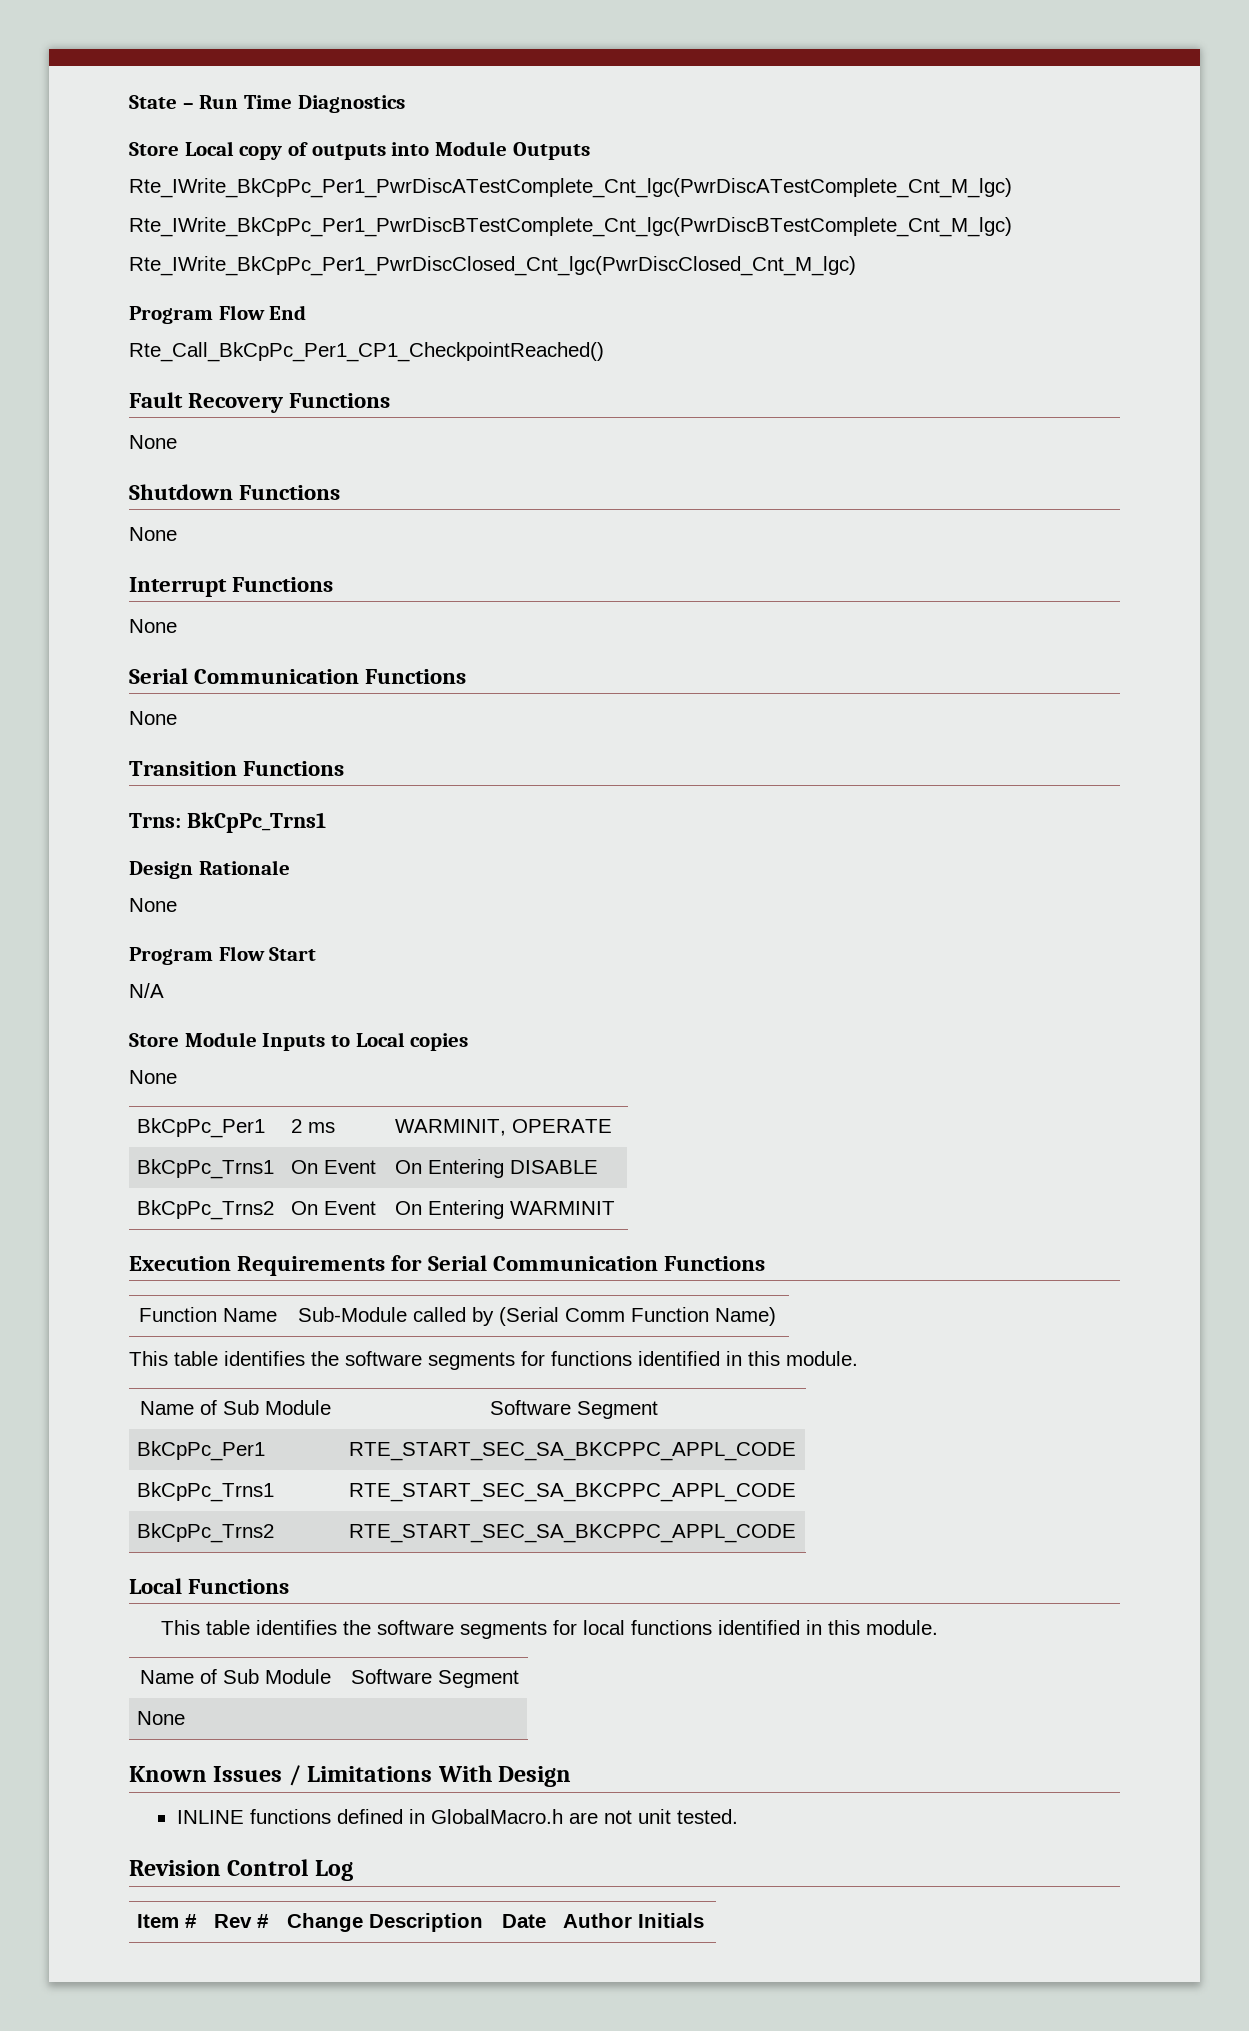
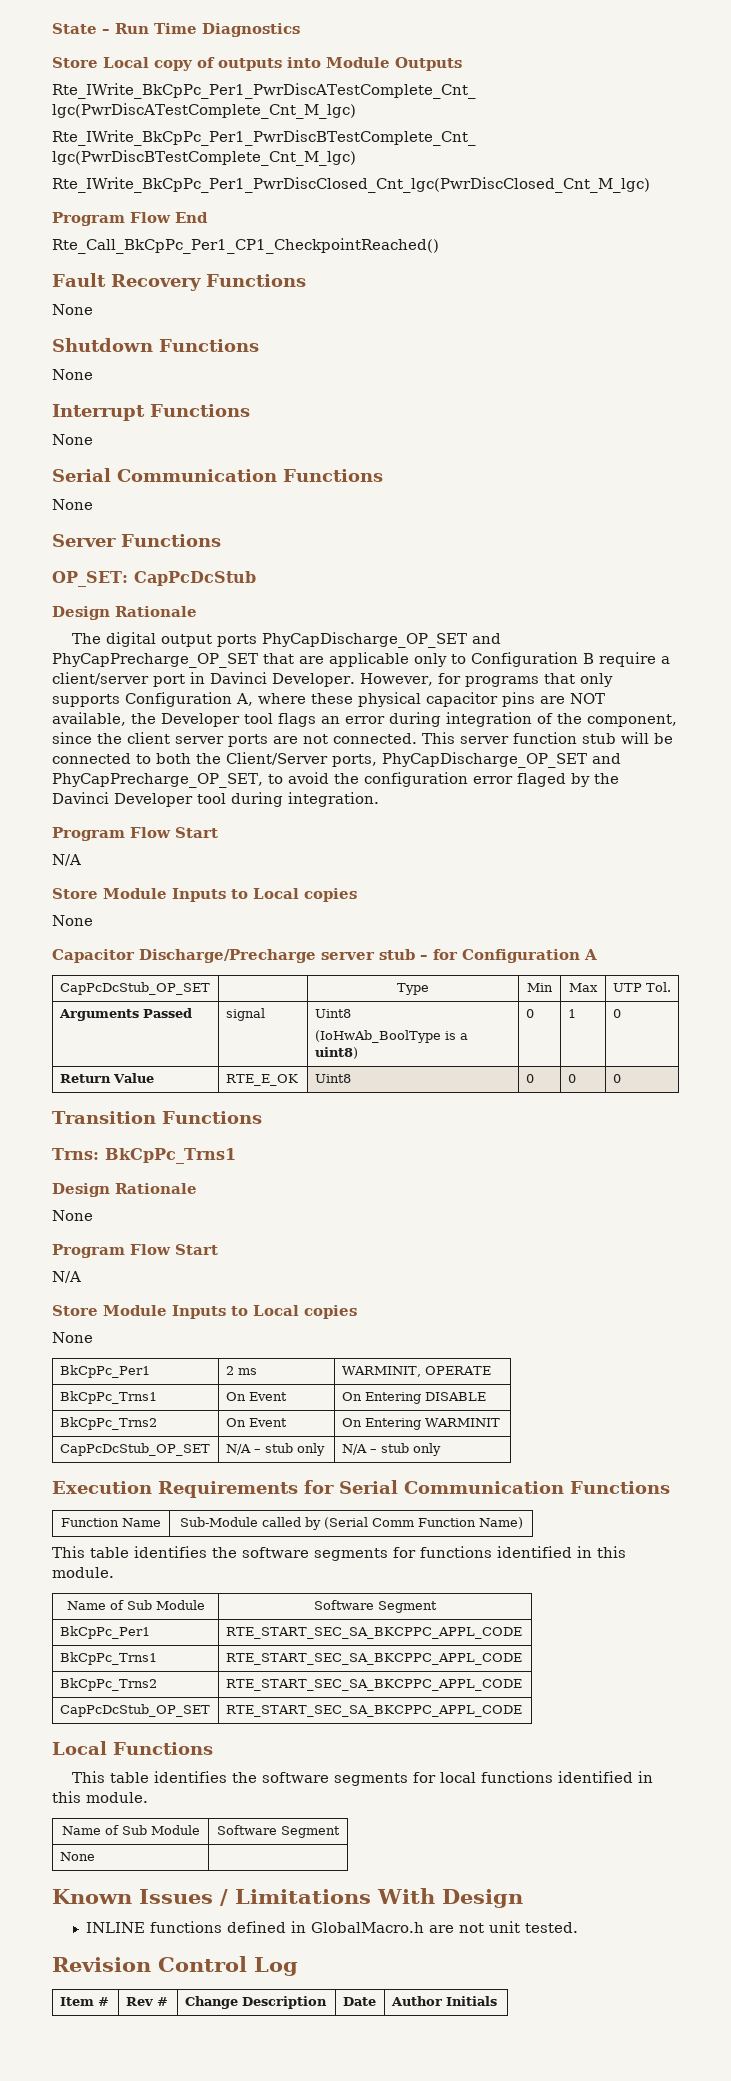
+ Server Functions
+ OP_SET: CapPcDcStub
+ Design Rationale
+ The digital output ports PhyCapDischarge_OP_SET and PhyCapPrecharge_OP_SET that are applicable only to Configuration B require a client/server port in Davinci Developer. However, for programs that only supports Configuration A, where these physical capacitor pins are NOT available, the Developer tool flags an error during integration of the component, since the client server ports are not connected. This server function stub will be connected to both the Client/Server ports, PhyCapDischarge_OP_SET and PhyCapPrecharge_OP_SET, to avoid the configuration error flaged by the Davinci Developer tool during integration.
+ Program Flow Start
+ N/A
+ Store Module Inputs to Local copies
+ None
+ Capacitor Discharge/Precharge server stub – for Configuration A
+ CapPcDcStub_OP_SET | | Type | Min | Max | UTP Tol.
+ Arguments Passed | signal | Uint8
+ (IoHwAb_BoolType is a uint8) | 0 | 1 | 0
+ Return Value | RTE_E_OK | Uint8 | 0 | 0 | 0
+ CapPcDcStub_OP_SET | N/A – stub only | N/A – stub only
+ CapPcDcStub_OP_SET | RTE_START_SEC_SA_BKCPPC_APPL_CODE

